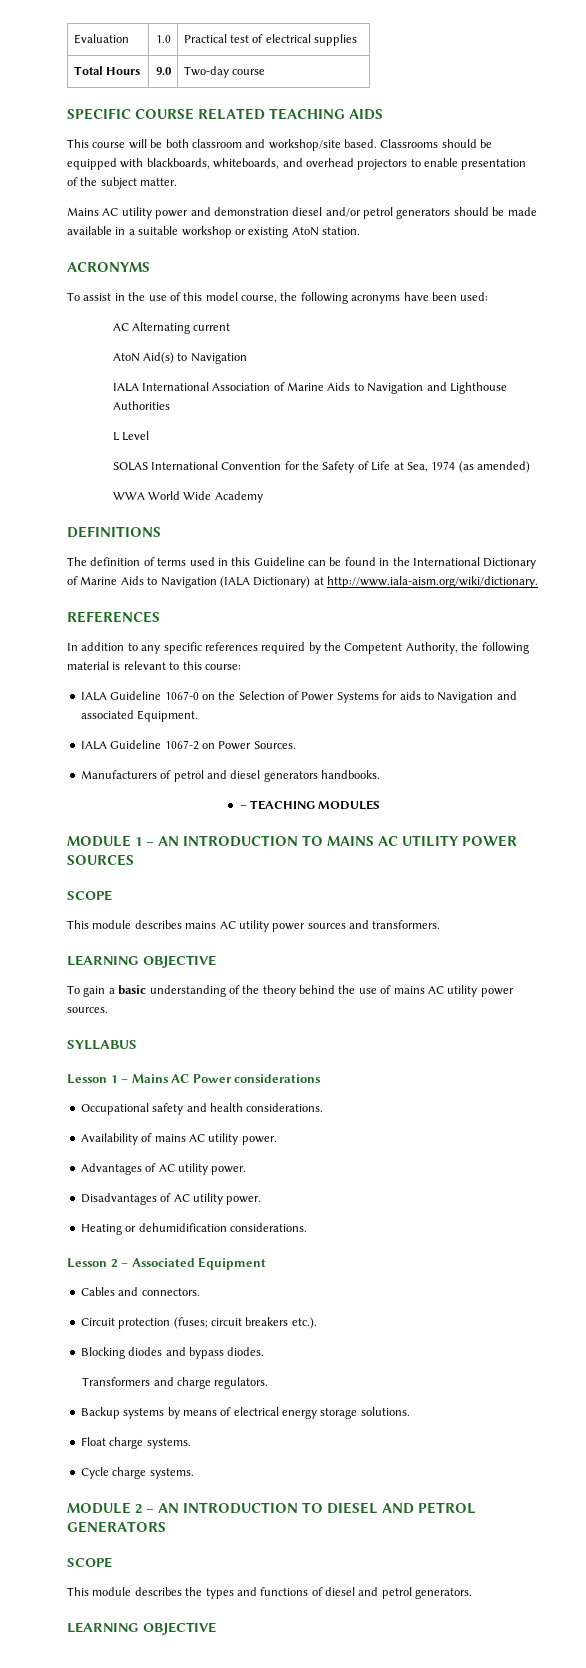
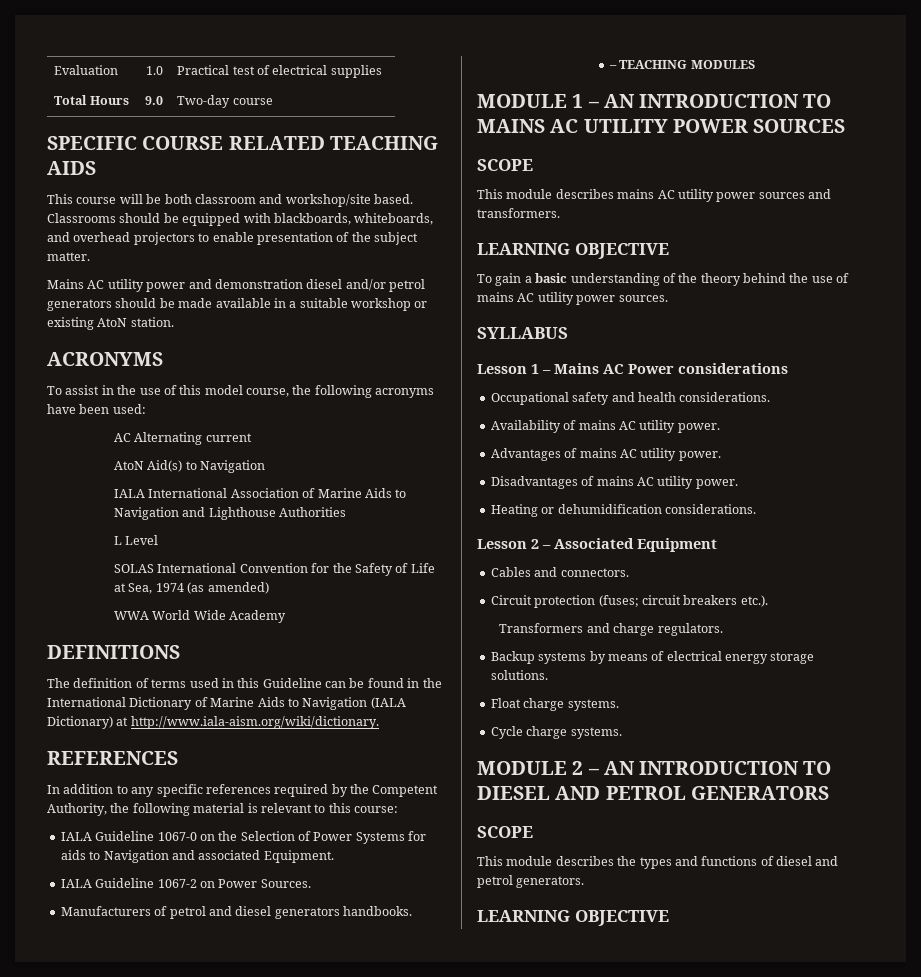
- Advantages of AC utility power.
+ Advantages of mains AC utility power.
- Disadvantages of AC utility power.
+ Disadvantages of mains AC utility power.
- Blocking diodes and bypass diodes.

